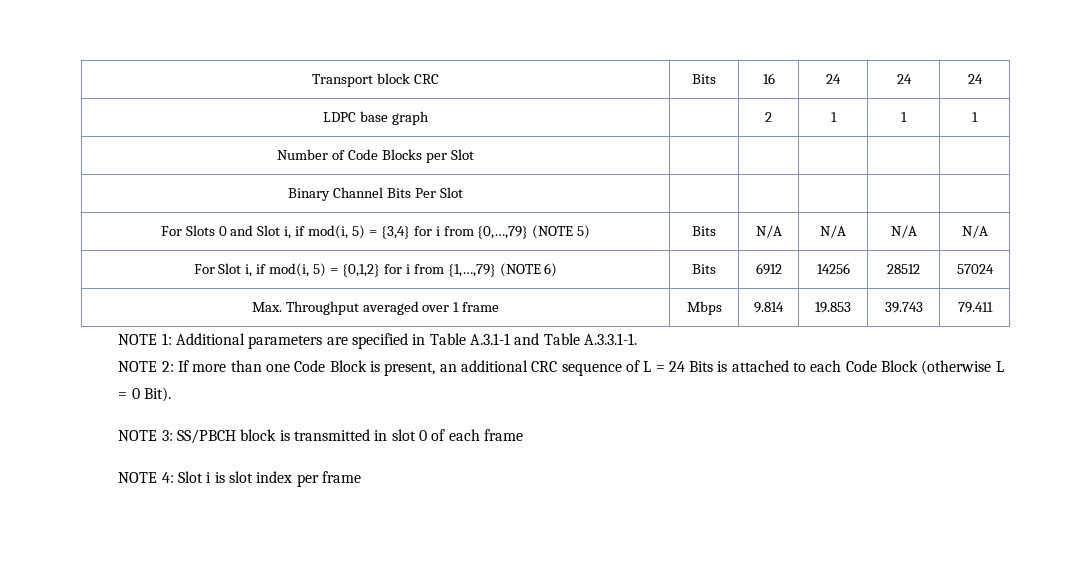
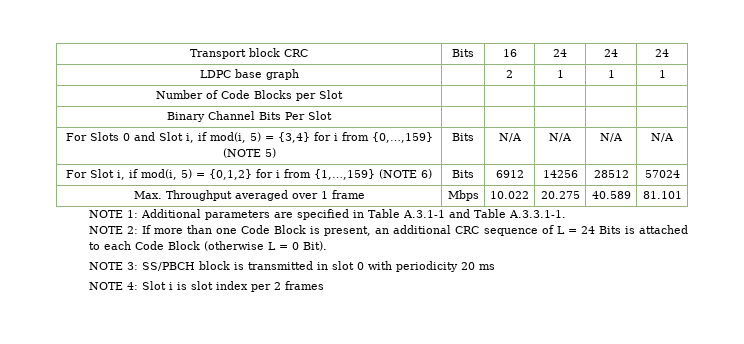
- For Slots 0 and Slot i, if mod(i, 5) = {3,4} for i from {0,…,79} (NOTE 5) | Bits | N/A | N/A | N/A | N/A
+ For Slots 0 and Slot i, if mod(i, 5) = {3,4} for i from {0,…,159} (NOTE 5) | Bits | N/A | N/A | N/A | N/A
- For Slot i, if mod(i, 5) = {0,1,2} for i from {1,…,79} (NOTE 6) | Bits | 6912 | 14256 | 28512 | 57024
+ For Slot i, if mod(i, 5) = {0,1,2} for i from {1,…,159} (NOTE 6) | Bits | 6912 | 14256 | 28512 | 57024
- Max. Throughput averaged over 1 frame | Mbps | 9.814 | 19.853 | 39.743 | 79.411
+ Max. Throughput averaged over 1 frame | Mbps | 10.022 | 20.275 | 40.589 | 81.101
- NOTE 3: SS/PBCH block is transmitted in slot 0 of each frame
+ NOTE 3: SS/PBCH block is transmitted in slot 0 with periodicity 20 ms
- NOTE 4: Slot i is slot index per frame
+ NOTE 4: Slot i is slot index per 2 frames

